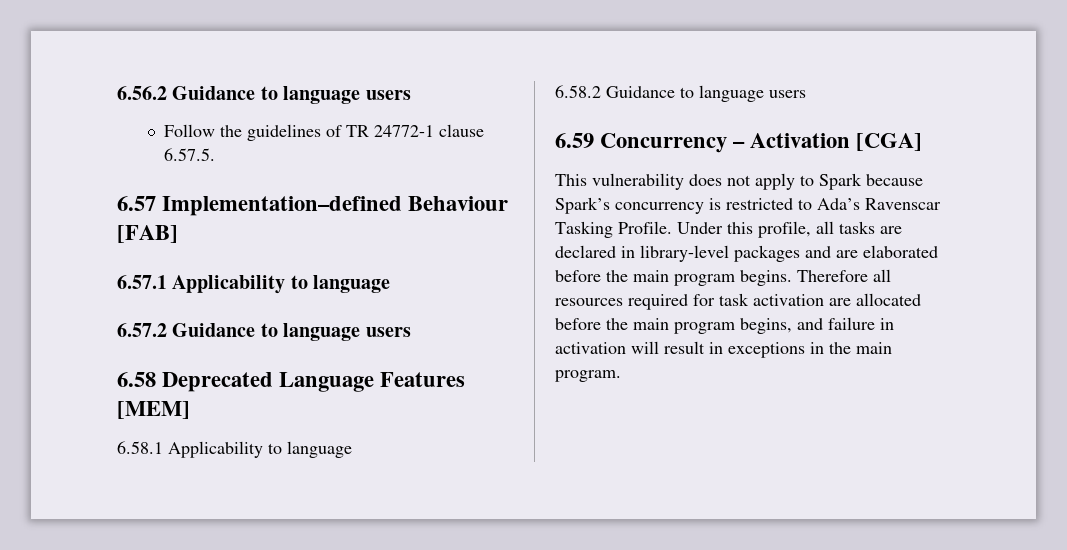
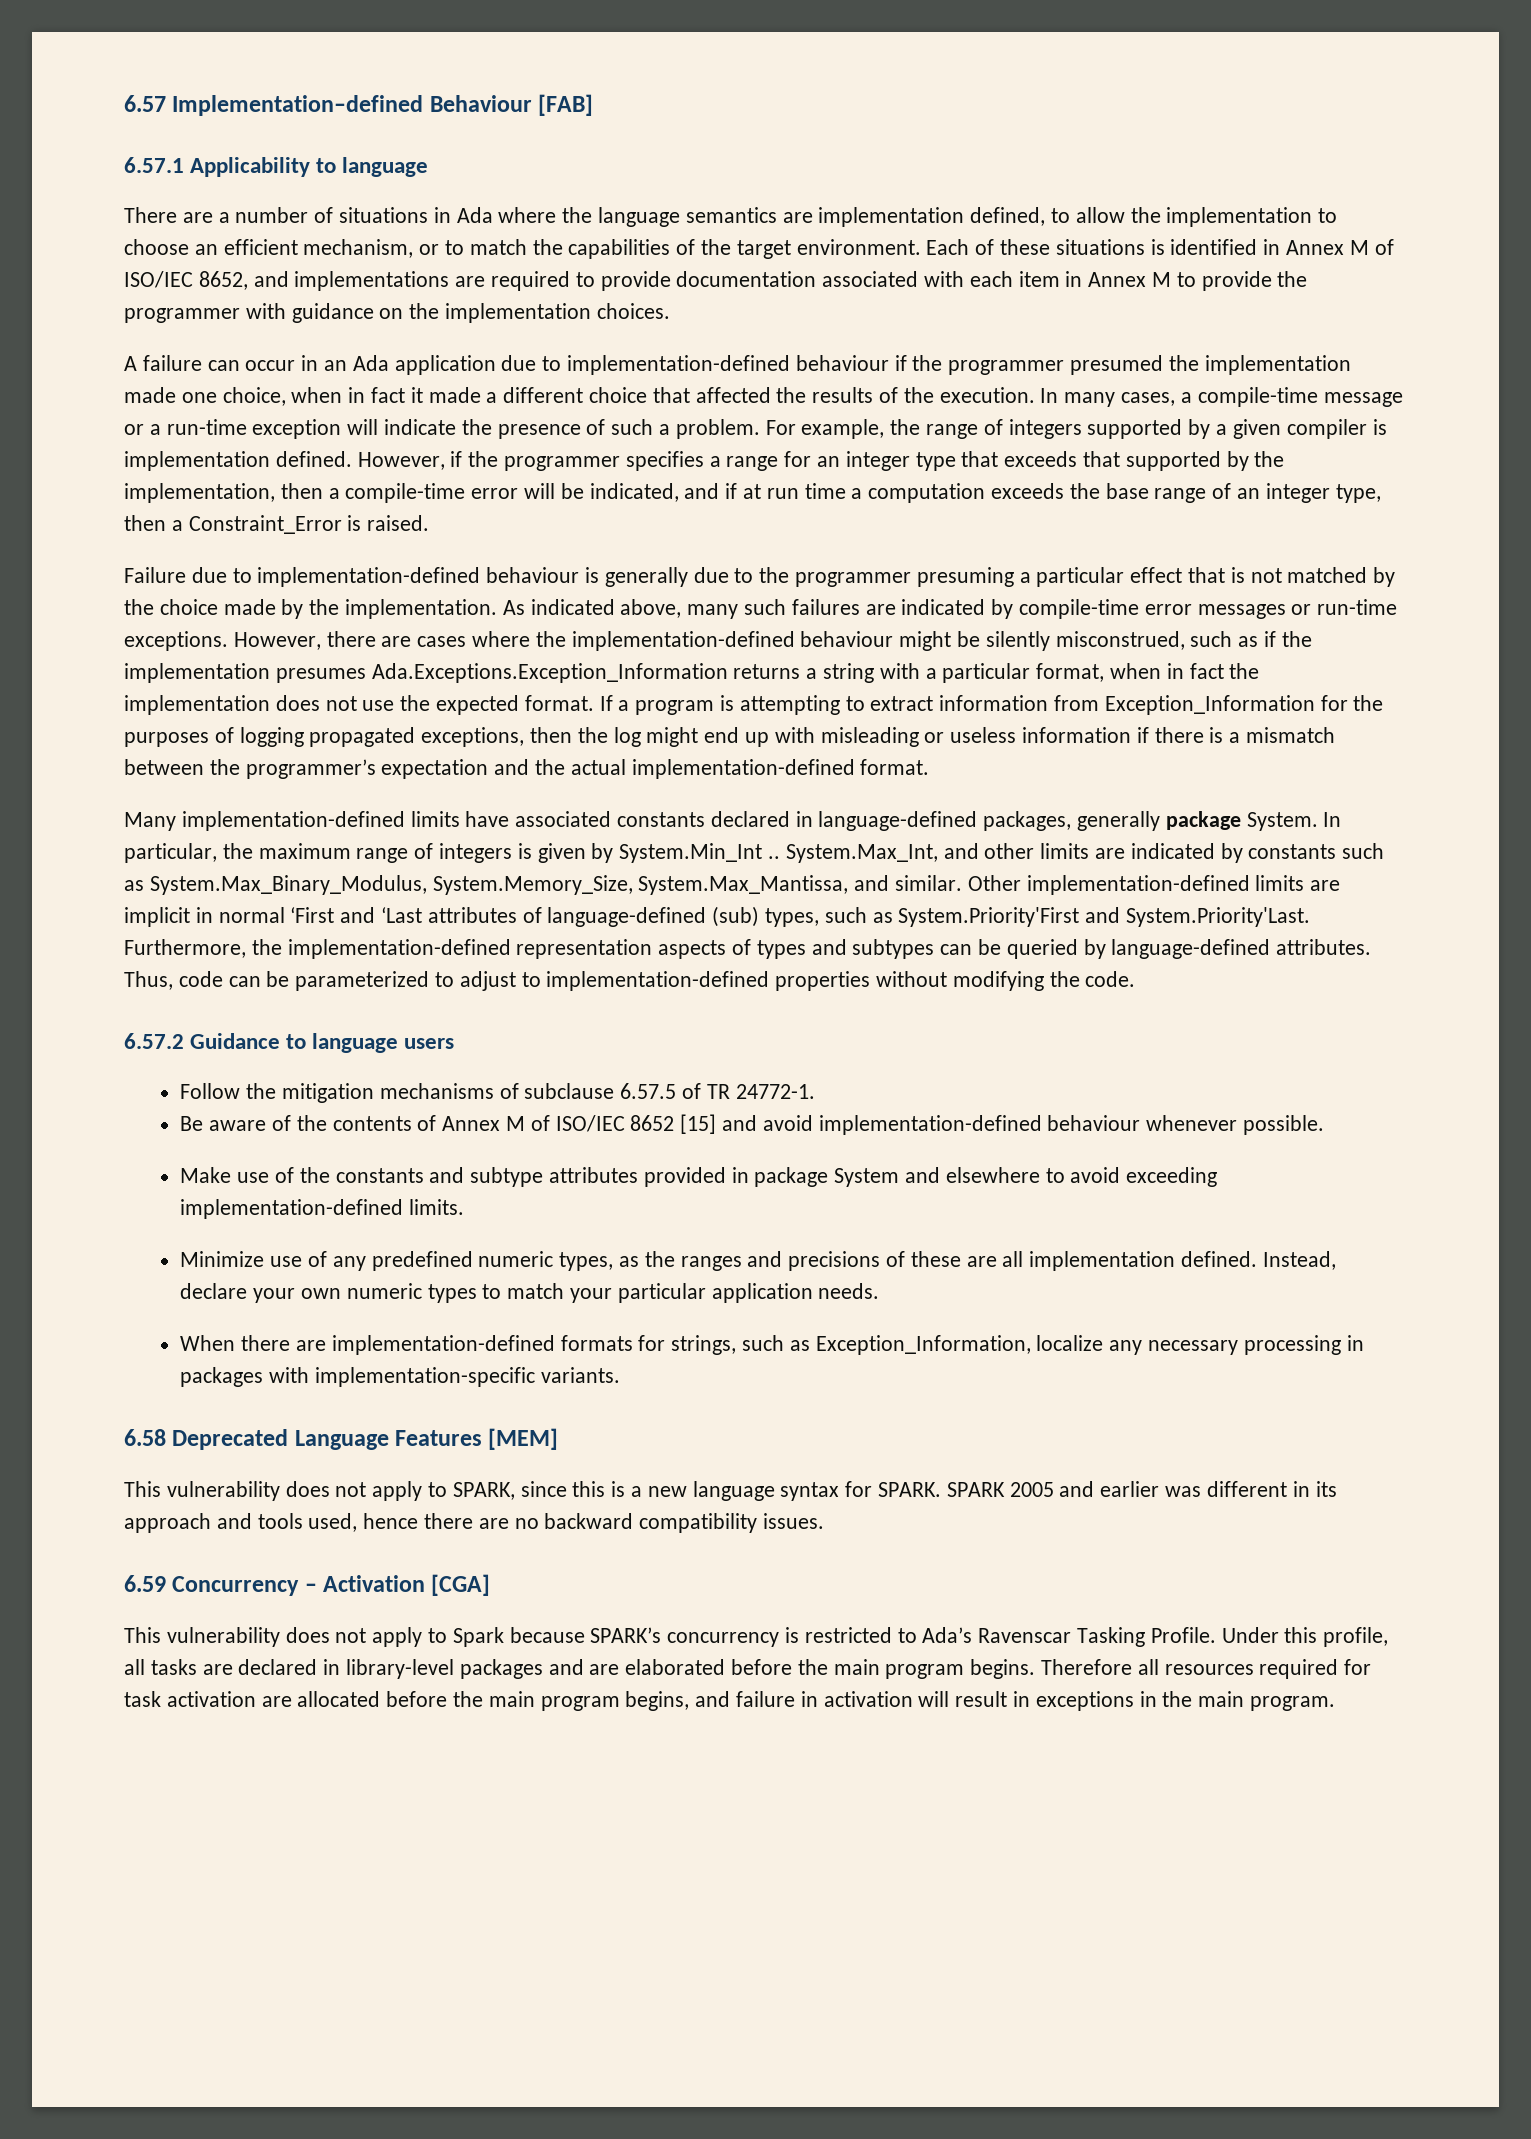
- 6.56.2 Guidance to language users
- Follow the guidelines of TR 24772-1 clause 6.57.5.
+ There are a number of situations in Ada where the language semantics are implementation defined, to allow the implementation to choose an efficient mechanism, or to match the capabilities of the target environment. Each of these situations is identified in Annex M of ISO/IEC 8652, and implementations are required to provide documentation associated with each item in Annex M to provide the programmer with guidance on the implementation choices.
+ A failure can occur in an Ada application due to implementation-defined behaviour if the programmer presumed the implementation made one choice, when in fact it made a different choice that affected the results of the execution. In many cases, a compile-time message or a run-time exception will indicate the presence of such a problem. For example, the range of integers supported by a given compiler is implementation defined. However, if the programmer specifies a range for an integer type that exceeds that supported by the implementation, then a compile-time error will be indicated, and if at run time a computation exceeds the base range of an integer type, then a Constraint_Error is raised.
+ Failure due to implementation-defined behaviour is generally due to the programmer presuming a particular effect that is not matched by the choice made by the implementation. As indicated above, many such failures are indicated by compile-time error messages or run-time exceptions. However, there are cases where the implementation-defined behaviour might be silently misconstrued, such as if the implementation presumes Ada.Exceptions.Exception_Information returns a string with a particular format, when in fact the implementation does not use the expected format. If a program is attempting to extract information from Exception_Information for the purposes of logging propagated exceptions, then the log might end up with misleading or useless information if there is a mismatch between the programmer’s expectation and the actual implementation-defined format.
+ Many implementation-defined limits have associated constants declared in language-defined packages, generally package System. In particular, the maximum range of integers is given by System.Min_Int .. System.Max_Int, and other limits are indicated by constants such as System.Max_Binary_Modulus, System.Memory_Size, System.Max_Mantissa, and similar. Other implementation-defined limits are implicit in normal ‘First and ‘Last attributes of language-defined (sub) types, such as System.Priority'First and System.Priority'Last. Furthermore, the implementation-defined representation aspects of types and subtypes can be queried by language-defined attributes. Thus, code can be parameterized to adjust to implementation-defined properties without modifying the code.
+ Follow the mitigation mechanisms of subclause 6.57.5 of TR 24772-1.
+ Be aware of the contents of Annex M of ISO/IEC 8652 [15] and avoid implementation-defined behaviour whenever possible.
+ Make use of the constants and subtype attributes provided in package System and elsewhere to avoid exceeding implementation-defined limits.
+ Minimize use of any predefined numeric types, as the ranges and precisions of these are all implementation defined. Instead, declare your own numeric types to match your particular application needs.
+ When there are implementation-defined formats for strings, such as Exception_Information, localize any necessary processing in packages with implementation-specific variants.
- 6.58.1 Applicability to language
- 6.58.2 Guidance to language users
+ This vulnerability does not apply to SPARK, since this is a new language syntax for SPARK. SPARK 2005 and earlier was different in its approach and tools used, hence there are no backward compatibility issues.
- This vulnerability does not apply to Spark because Spark’s concurrency is restricted to Ada’s Ravenscar Tasking Profile.
+ This vulnerability does not apply to Spark because SPARK’s concurrency is restricted to Ada’s Ravenscar Tasking Profile.

